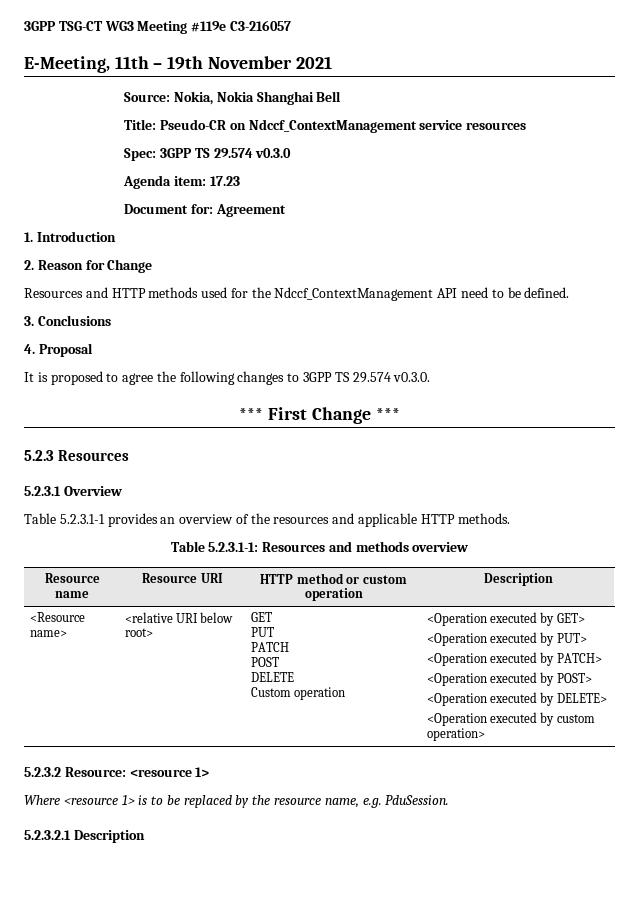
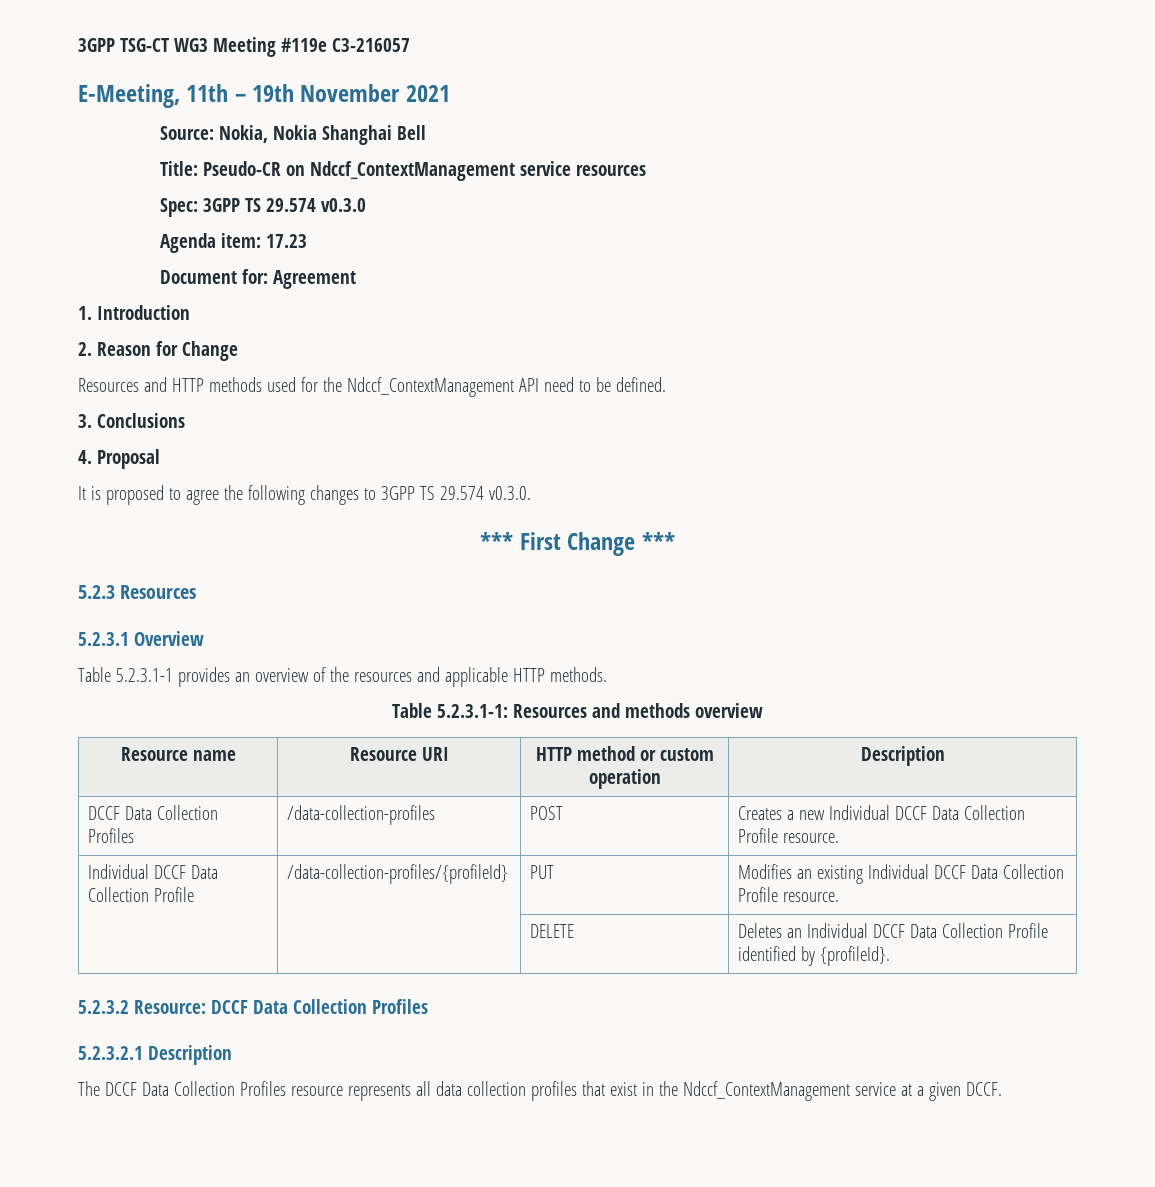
- <Resource name> | <relative URI below root> | GET
- PUT
- PATCH
- POST
- DELETE
- Custom operation | <Operation executed by GET>
- <Operation executed by PUT>
- <Operation executed by PATCH>
- <Operation executed by POST>
- <Operation executed by DELETE>
- <Operation executed by custom operation>
- 5.2.3.2 Resource: <resource 1>
- Where <resource 1> is to be replaced by the resource name, e.g. PduSession.
+ DCCF Data Collection Profiles | /data-collection-profiles | POST | Creates a new Individual DCCF Data Collection Profile resource.
+ Individual DCCF Data Collection Profile | /data-collection-profiles/{profileId} | PUT | Modifies an existing Individual DCCF Data Collection Profile resource.
+ | | DELETE | Deletes an Individual DCCF Data Collection Profile identified by {profileId}.
+ 5.2.3.2 Resource: DCCF Data Collection Profiles
  5.2.3.2.1 Description
+ The DCCF Data Collection Profiles resource represents all data collection profiles that exist in the Ndccf_ContextManagement service at a given DCCF.

